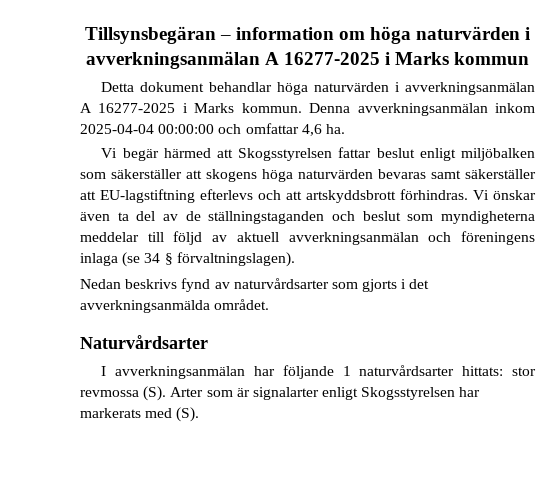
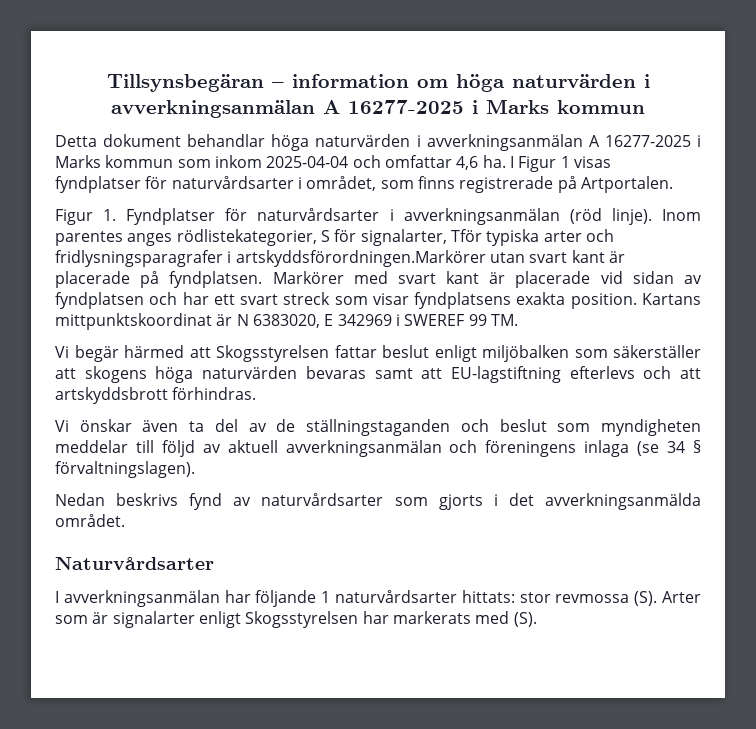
- Detta dokument behandlar höga naturvärden i avverkningsanmälan A 16277-2025 i Marks kommun. Denna avverkningsanmälan inkom 2025-04-04 00:00:00 och omfattar 4,6 ha.
+ Detta dokument behandlar höga naturvärden i avverkningsanmälan A 16277-2025 i Marks kommun som inkom 2025-04-04 och omfattar 4,6 ha. I Figur 1 visas fyndplatser för naturvårdsarter i området, som finns registrerade på Artportalen.
+ Figur 1. Fyndplatser för naturvårdsarter i avverkningsanmälan (röd linje). Inom parentes anges rödlistekategorier, S för signalarter, Tför typiska arter och fridlysningsparagrafer i artskyddsförordningen.Markörer utan svart kant är placerade på fyndplatsen. Markörer med svart kant är placerade vid sidan av fyndplatsen och har ett svart streck som visar fyndplatsens exakta position. Kartans mittpunktskoordinat är N 6383020, E 342969 i SWEREF 99 TM.
- Vi begär härmed att Skogsstyrelsen fattar beslut enligt miljöbalken som säkerställer att skogens höga naturvärden bevaras samt säkerställer att EU-lagstiftning efterlevs och att artskyddsbrott förhindras. Vi önskar även ta del av de ställningstaganden och beslut som myndigheterna meddelar till följd av aktuell avverkningsanmälan och föreningens inlaga (se 34 § förvaltningslagen).
+ Vi begär härmed att Skogsstyrelsen fattar beslut enligt miljöbalken som säkerställer att skogens höga naturvärden bevaras samt att EU-lagstiftning efterlevs och att artskyddsbrott förhindras.
+ Vi önskar även ta del av de ställningstaganden och beslut som myndigheten meddelar till följd av aktuell avverkningsanmälan och föreningens inlaga (se 34 § förvaltningslagen).

